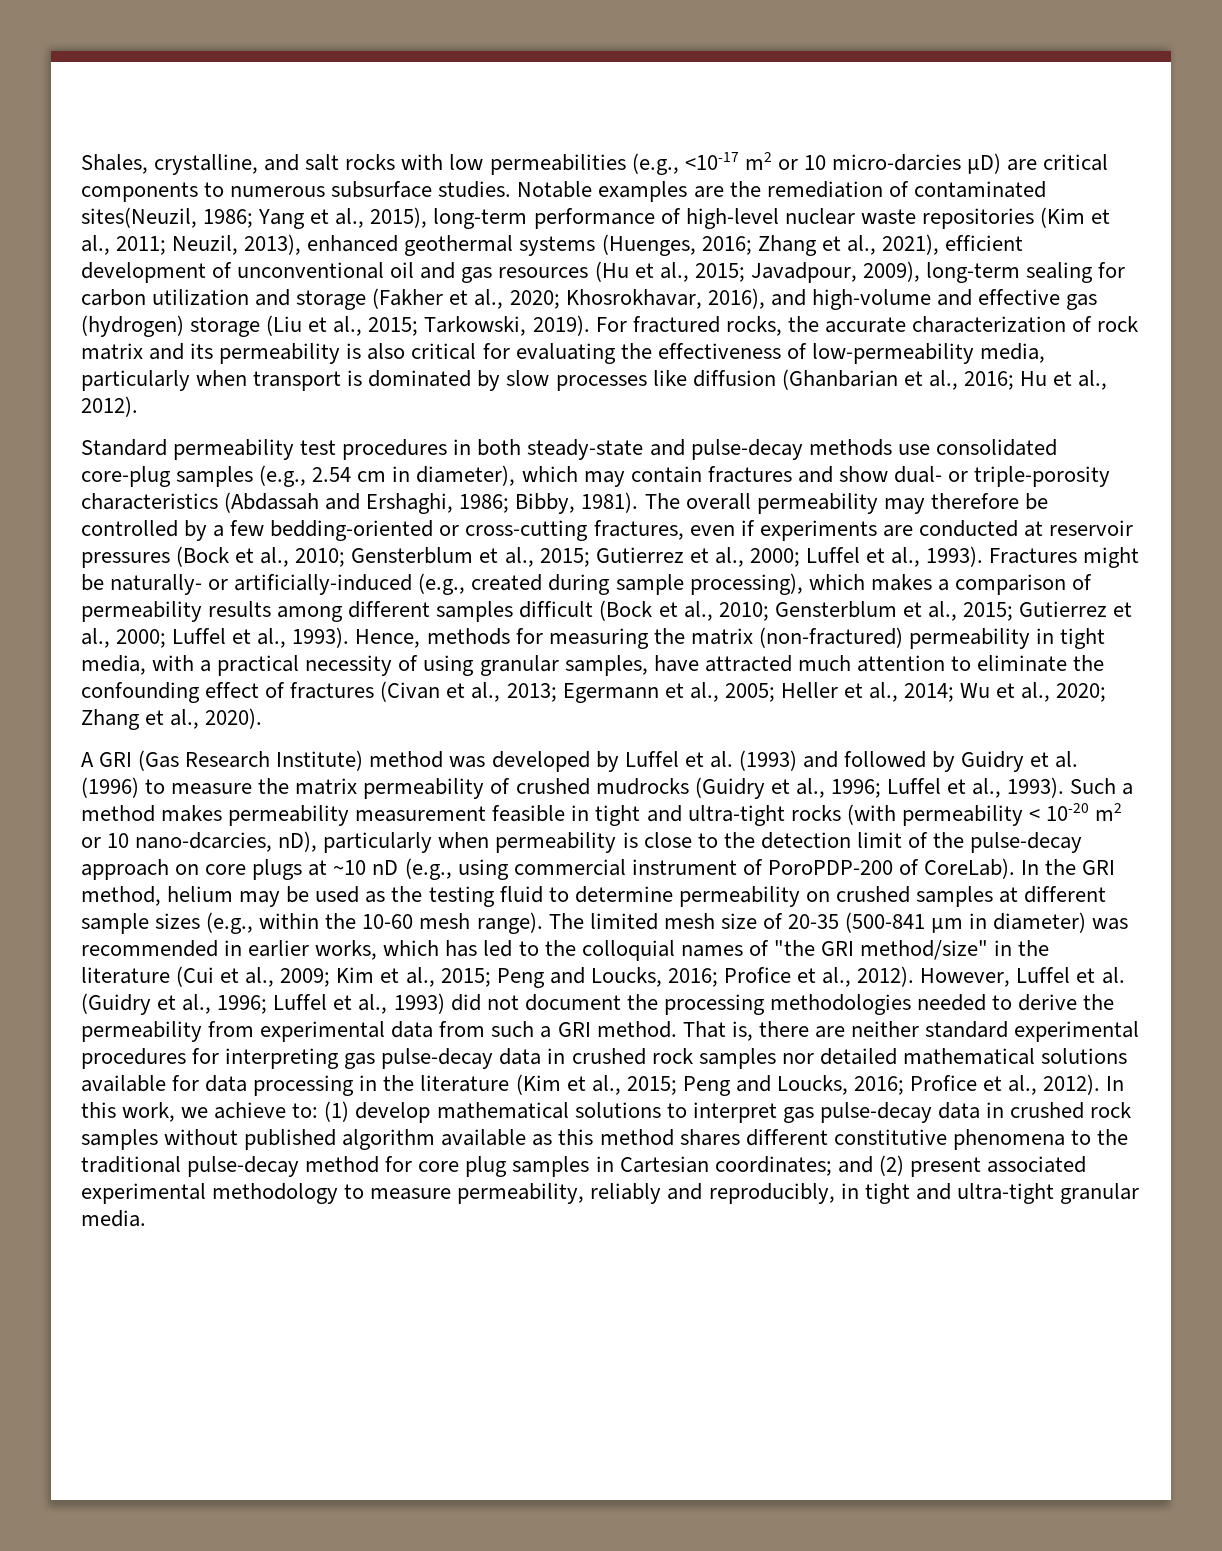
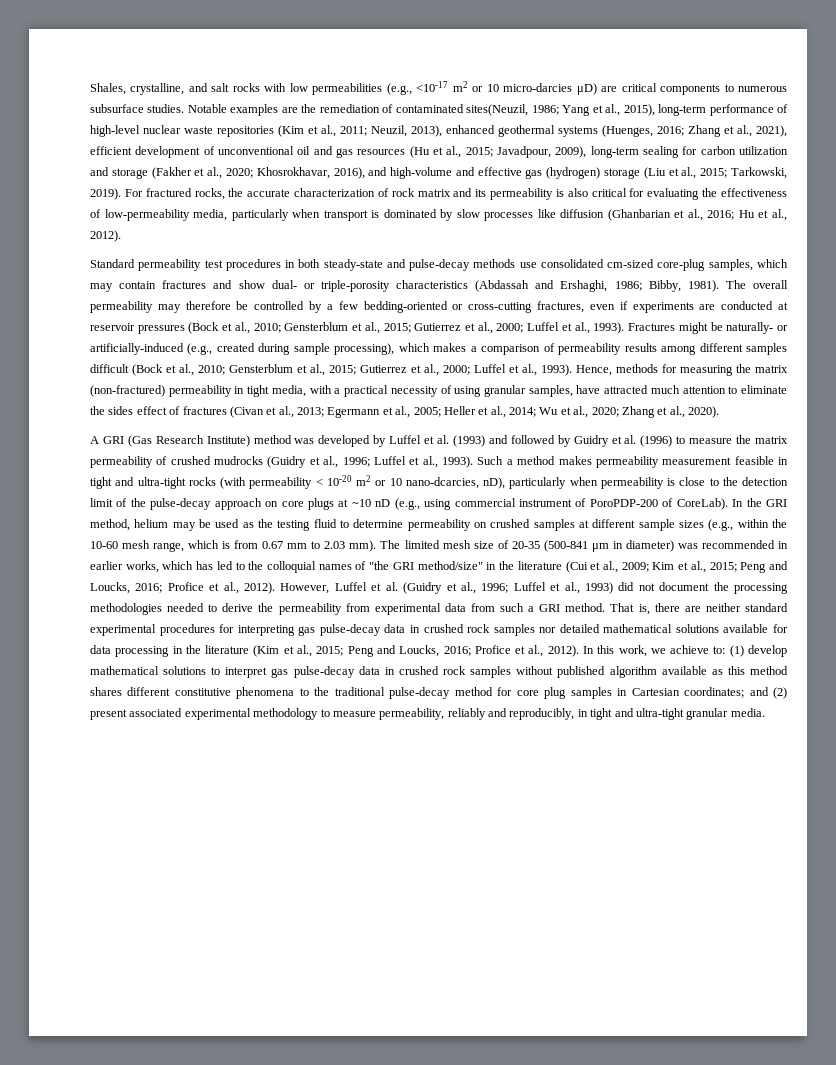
- Standard permeability test procedures in both steady-state and pulse-decay methods use consolidated core-plug samples (e.g., 2.54 cm in diameter), which may contain fractures and show dual- or triple-porosity characteristics (Abdassah and Ershaghi, 1986; Bibby, 1981).
+ Standard permeability test procedures in both steady-state and pulse-decay methods use consolidated cm-sized core-plug samples, which may contain fractures and show dual- or triple-porosity characteristics (Abdassah and Ershaghi, 1986; Bibby, 1981).
- Hence, methods for measuring the matrix (non-fractured) permeability in tight media, with a practical necessity of using granular samples, have attracted much attention to eliminate the confounding effect of fractures (Civan et al., 2013; Egermann et al., 2005; Heller et al., 2014; Wu et al., 2020; Zhang et al., 2020).
+ Hence, methods for measuring the matrix (non-fractured) permeability in tight media, with a practical necessity of using granular samples, have attracted much attention to eliminate the sides effect of fractures (Civan et al., 2013; Egermann et al., 2005; Heller et al., 2014; Wu et al., 2020; Zhang et al., 2020).
- In the GRI method, helium may be used as the testing fluid to determine permeability on crushed samples at different sample sizes (e.g., within the 10-60 mesh range).
+ In the GRI method, helium may be used as the testing fluid to determine permeability on crushed samples at different sample sizes (e.g., within the 10-60 mesh range, which is from 0.67 mm to 2.03 mm).

